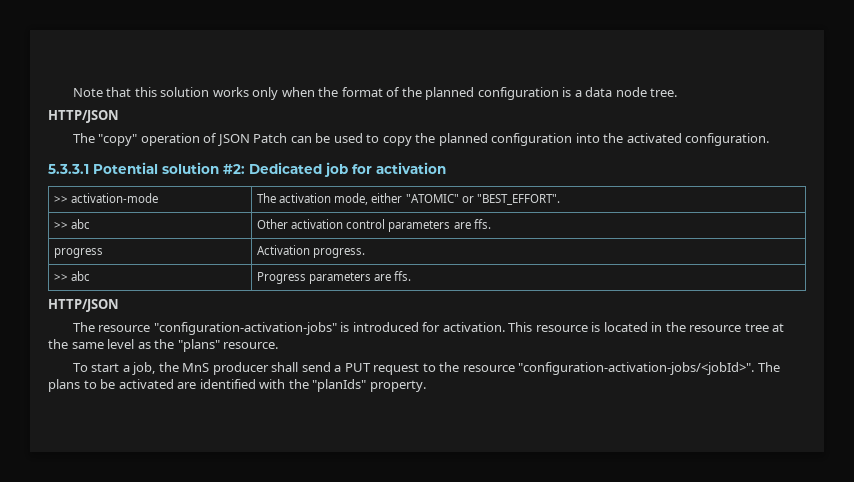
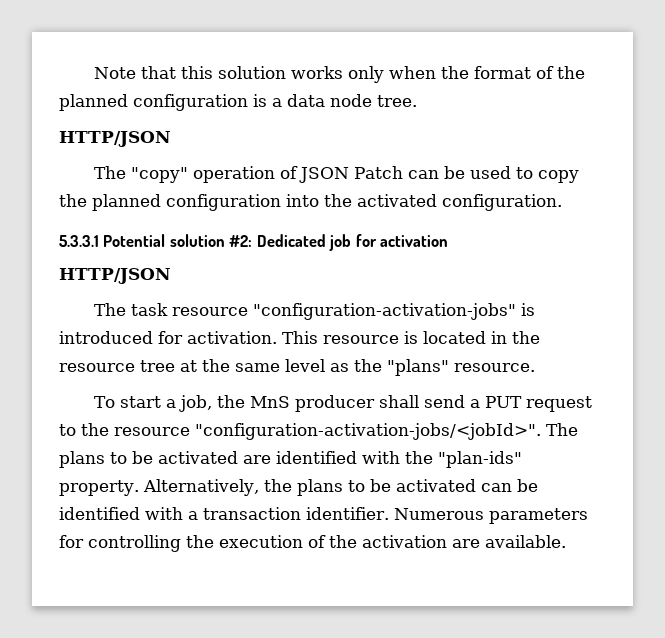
  5.3.3.1 Potential solution #2: Dedicated job for activation
- >> activation-mode | The activation mode, either "ATOMIC" or "BEST_EFFORT".
- >> abc | Other activation control parameters are ffs.
- progress | Activation progress.
- >> abc | Progress parameters are ffs.
  HTTP/JSON
- The resource "configuration-activation-jobs" is introduced for activation.
+ The task resource "configuration-activation-jobs" is introduced for activation.
- The plans to be activated are identified with the "planIds" property.
+ The plans to be activated are identified with the "plan-ids" property. Alternatively, the plans to be activated can be identified with a transaction identifier. Numerous parameters for controlling the execution of the activation are available.

